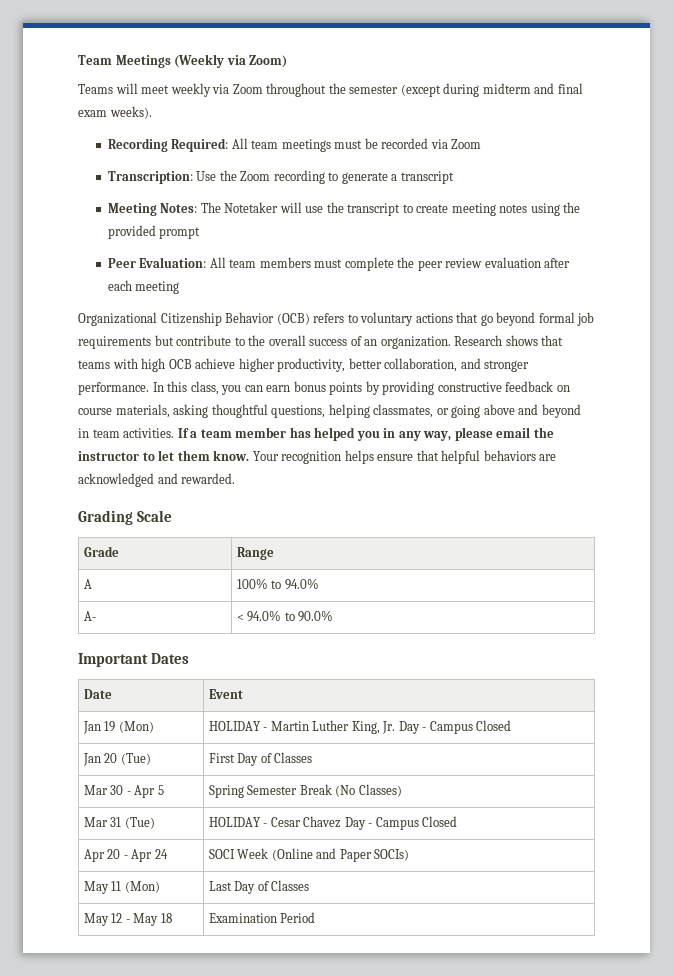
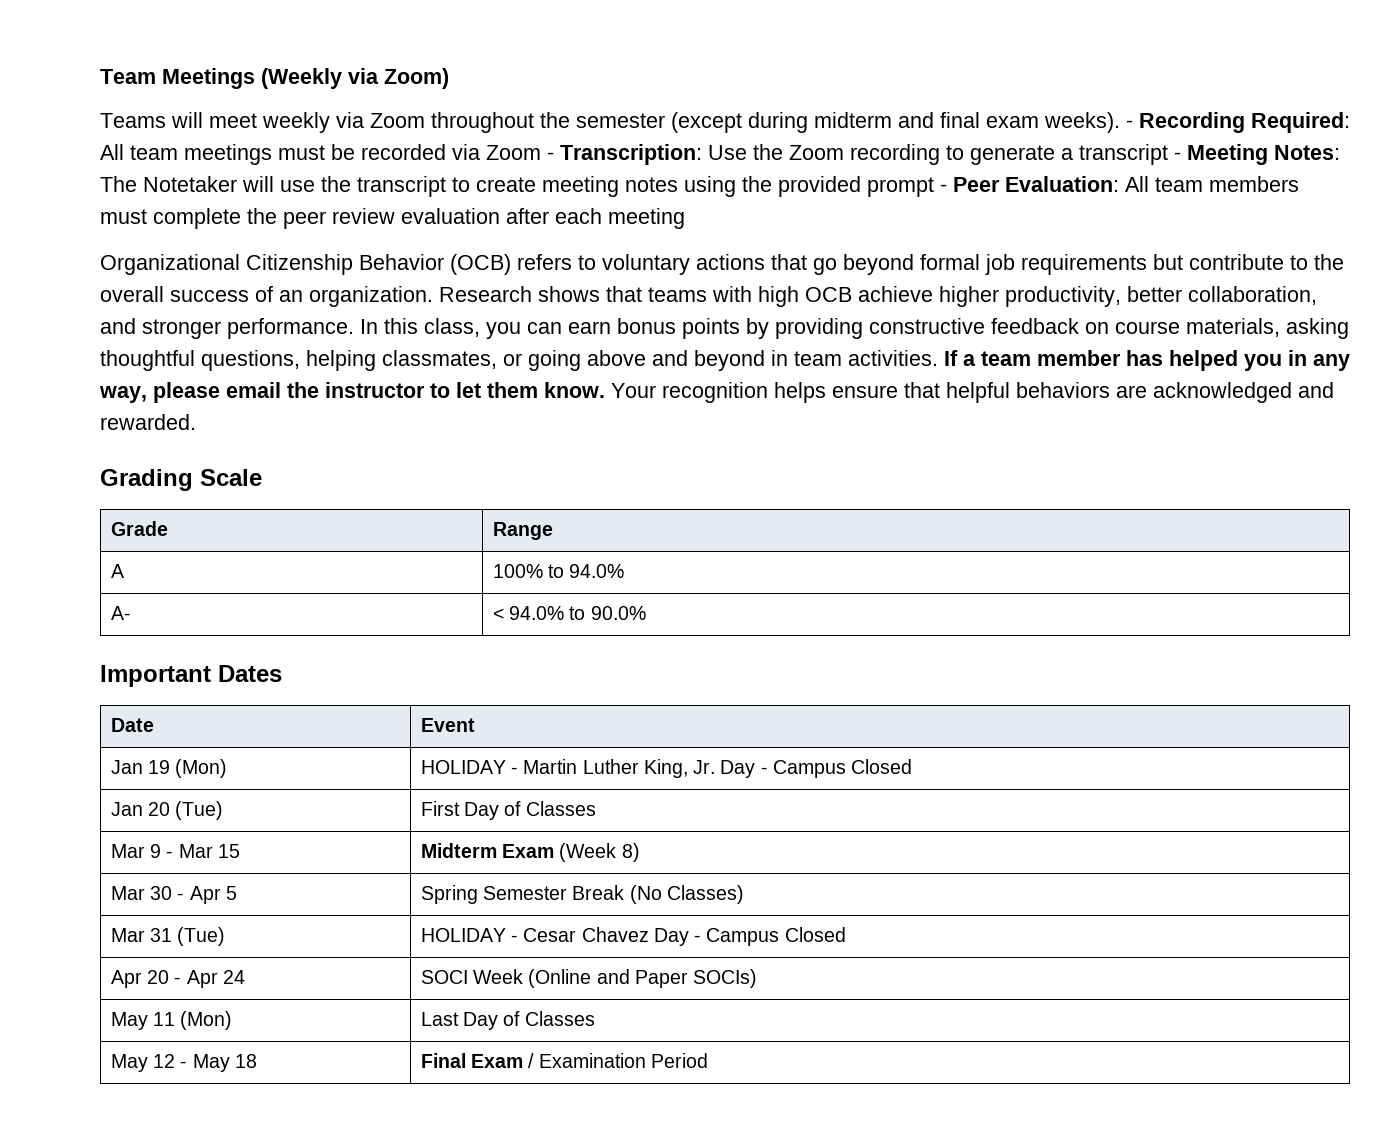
- Teams will meet weekly via Zoom throughout the semester (except during midterm and final exam weeks).
- Recording Required:
+ Teams will meet weekly via Zoom throughout the semester (except during midterm and final exam weeks). - Recording Required:
- All team meetings must be recorded via Zoom
- Transcription:
+ All team meetings must be recorded via Zoom - Transcription:
- Use the Zoom recording to generate a transcript
- Meeting Notes:
+ Use the Zoom recording to generate a transcript - Meeting Notes:
- The Notetaker will use the transcript to create meeting notes using the provided prompt
- Peer Evaluation:
+ The Notetaker will use the transcript to create meeting notes using the provided prompt - Peer Evaluation:
+ Mar 9 - Mar 15 | Midterm Exam (Week 8)
- May 12 - May 18 | Examination Period
+ May 12 - May 18 | Final Exam / Examination Period

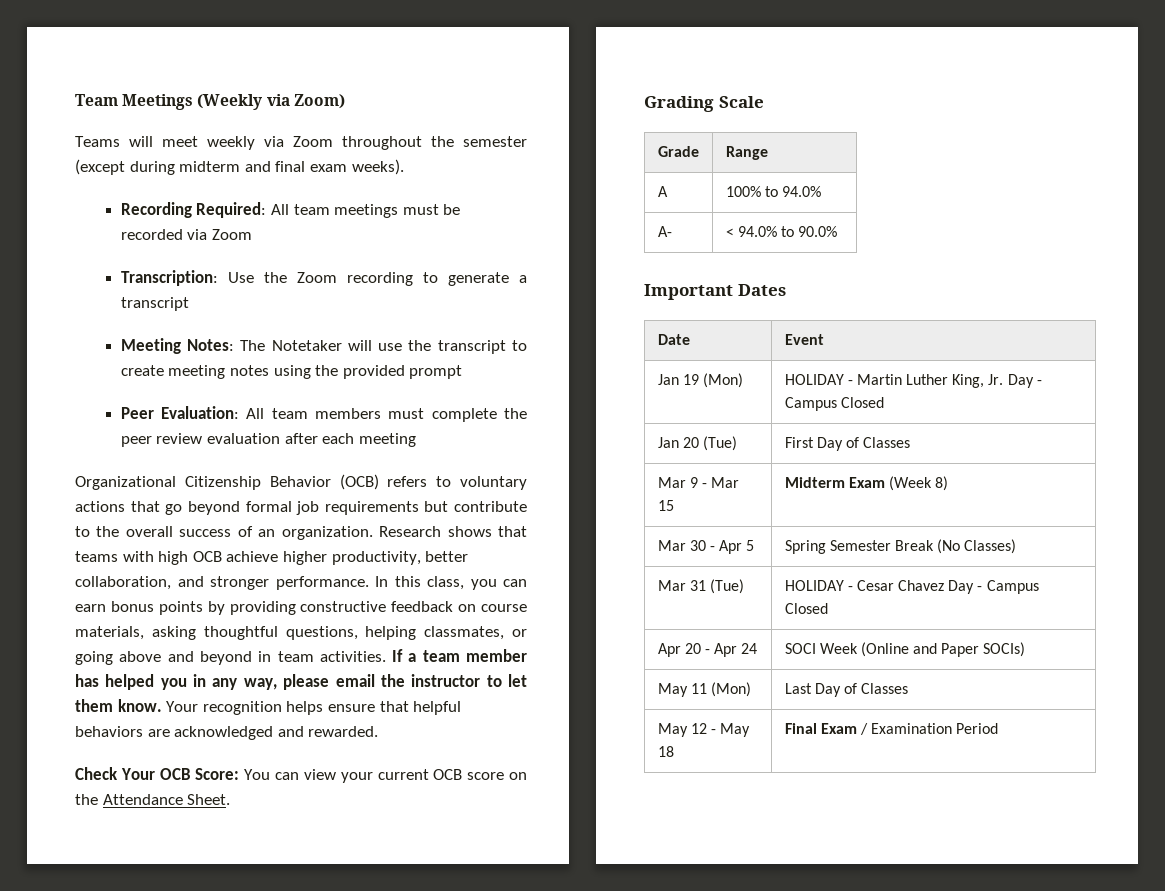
- Teams will meet weekly via Zoom throughout the semester (except during midterm and final exam weeks). - Recording Required:
+ Teams will meet weekly via Zoom throughout the semester (except during midterm and final exam weeks).
+ Recording Required:
- All team meetings must be recorded via Zoom - Transcription:
+ All team meetings must be recorded via Zoom
+ Transcription:
- Use the Zoom recording to generate a transcript - Meeting Notes:
+ Use the Zoom recording to generate a transcript
+ Meeting Notes:
- The Notetaker will use the transcript to create meeting notes using the provided prompt - Peer Evaluation:
+ The Notetaker will use the transcript to create meeting notes using the provided prompt
+ Peer Evaluation:
+ Check Your OCB Score: You can view your current OCB score on the Attendance Sheet.

